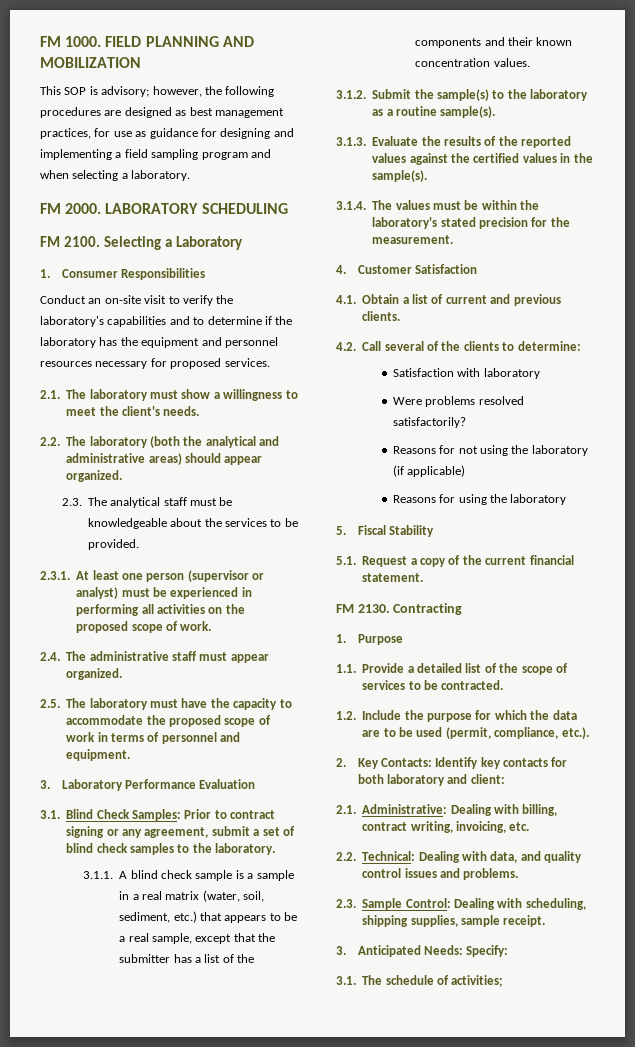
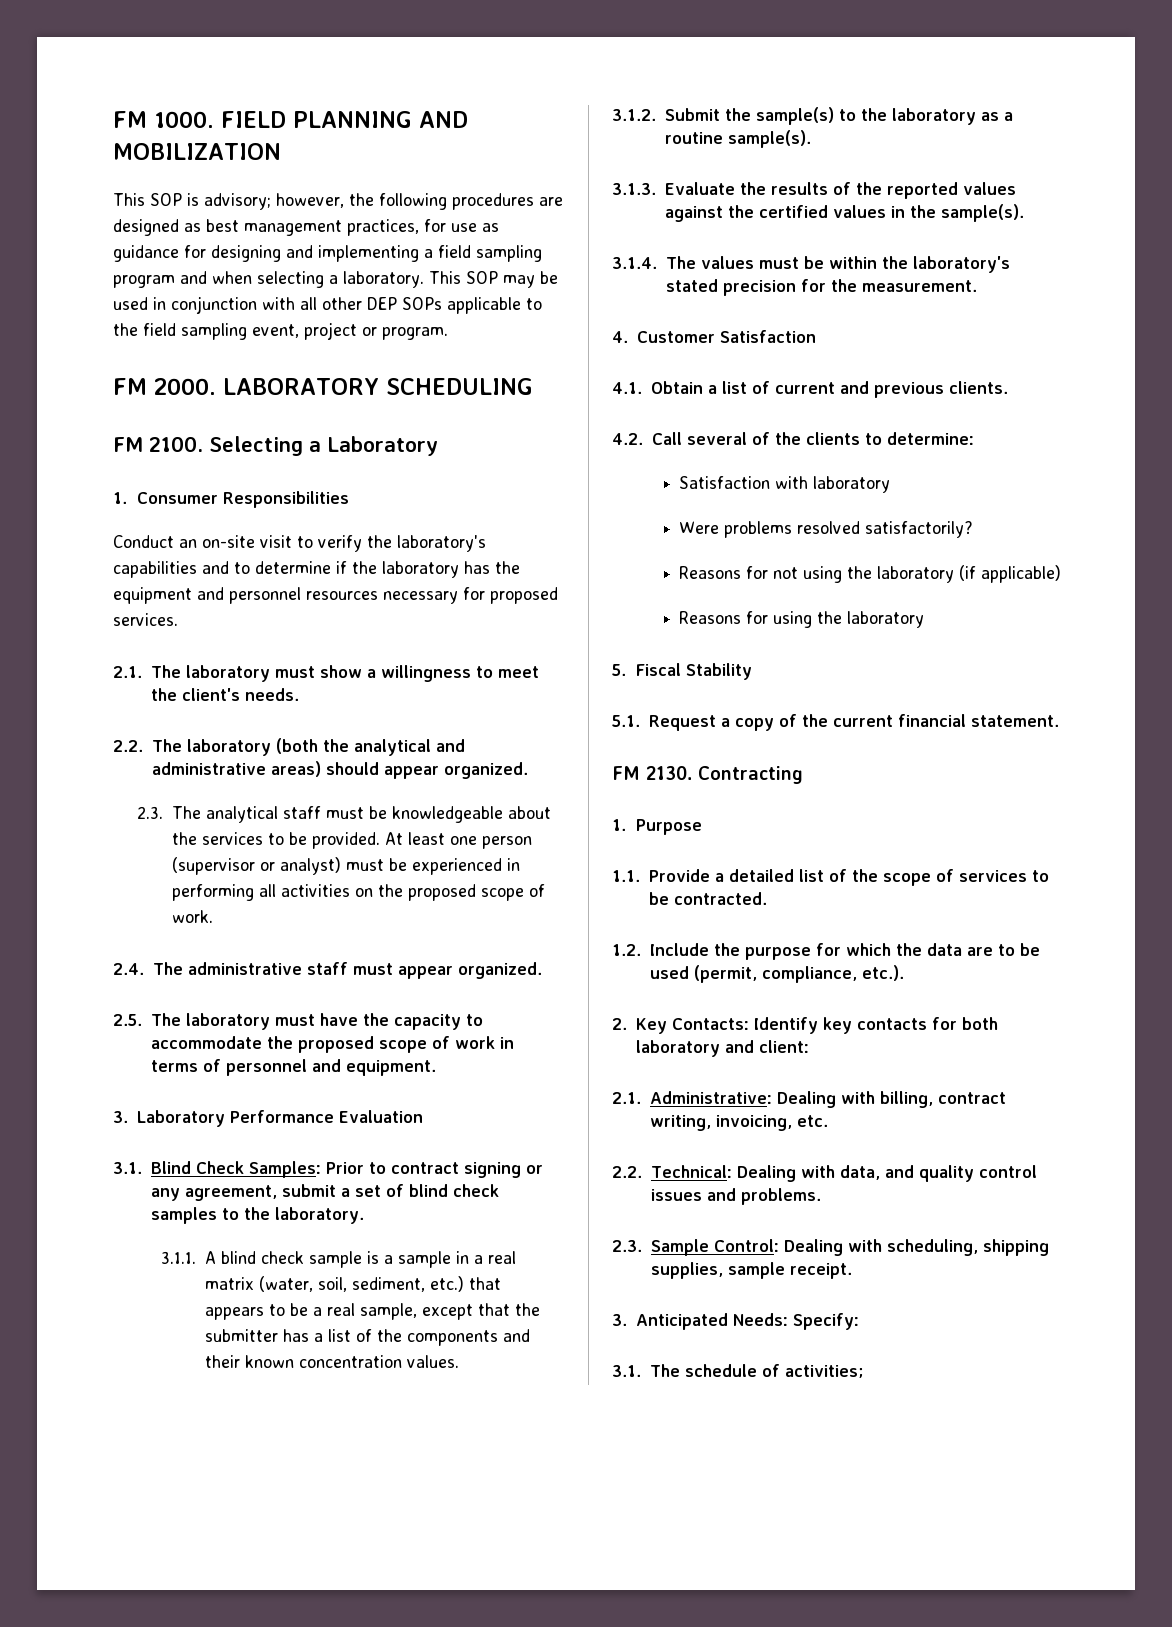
+ This SOP may be used in conjunction with all other DEP SOPs applicable to the field sampling event, project or program.
- 2.3. The analytical staff must be knowledgeable about the services to be provided.
- 2.3.1. At least one person (supervisor or analyst) must be experienced in performing all activities on the proposed scope of work.
+ 2.3. The analytical staff must be knowledgeable about the services to be provided. At least one person (supervisor or analyst) must be experienced in performing all activities on the proposed scope of work.

